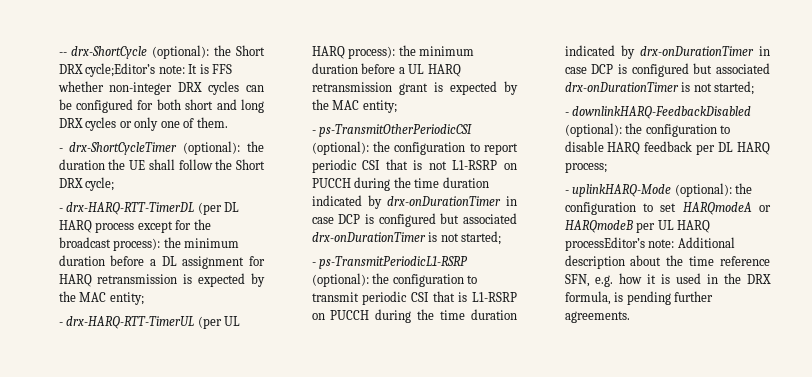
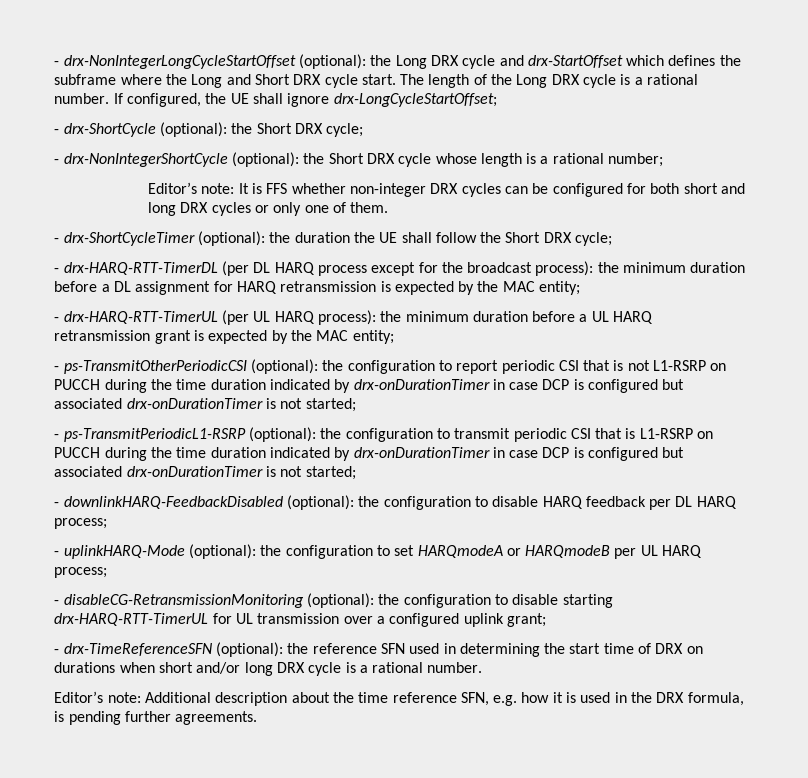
- -- drx-ShortCycle (optional): the Short DRX cycle;Editor’s note: It is FFS whether non-integer DRX cycles can be configured for both short and long DRX cycles or only one of them.
+ - drx-NonIntegerLongCycleStartOffset (optional): the Long DRX cycle and drx-StartOffset which defines the subframe where the Long and Short DRX cycle start. The length of the Long DRX cycle is a rational number. If configured, the UE shall ignore drx-LongCycleStartOffset;
+ - drx-ShortCycle (optional): the Short DRX cycle;
+ - drx-NonIntegerShortCycle (optional): the Short DRX cycle whose length is a rational number;
+ Editor’s note: It is FFS whether non-integer DRX cycles can be configured for both short and long DRX cycles or only one of them.
- - uplinkHARQ-Mode (optional): the configuration to set HARQmodeA or HARQmodeB per UL HARQ processEditor’s note: Additional description about the time reference SFN, e.g. how it is used in the DRX formula, is pending further agreements.
+ - uplinkHARQ-Mode (optional): the configuration to set HARQmodeA or HARQmodeB per UL HARQ process;
+ - disableCG-RetransmissionMonitoring (optional): the configuration to disable starting drx-HARQ-RTT-TimerUL for UL transmission over a configured uplink grant;
+ - drx-TimeReferenceSFN (optional): the reference SFN used in determining the start time of DRX on durations when short and/or long DRX cycle is a rational number.
+ Editor’s note: Additional description about the time reference SFN, e.g. how it is used in the DRX formula, is pending further agreements.

